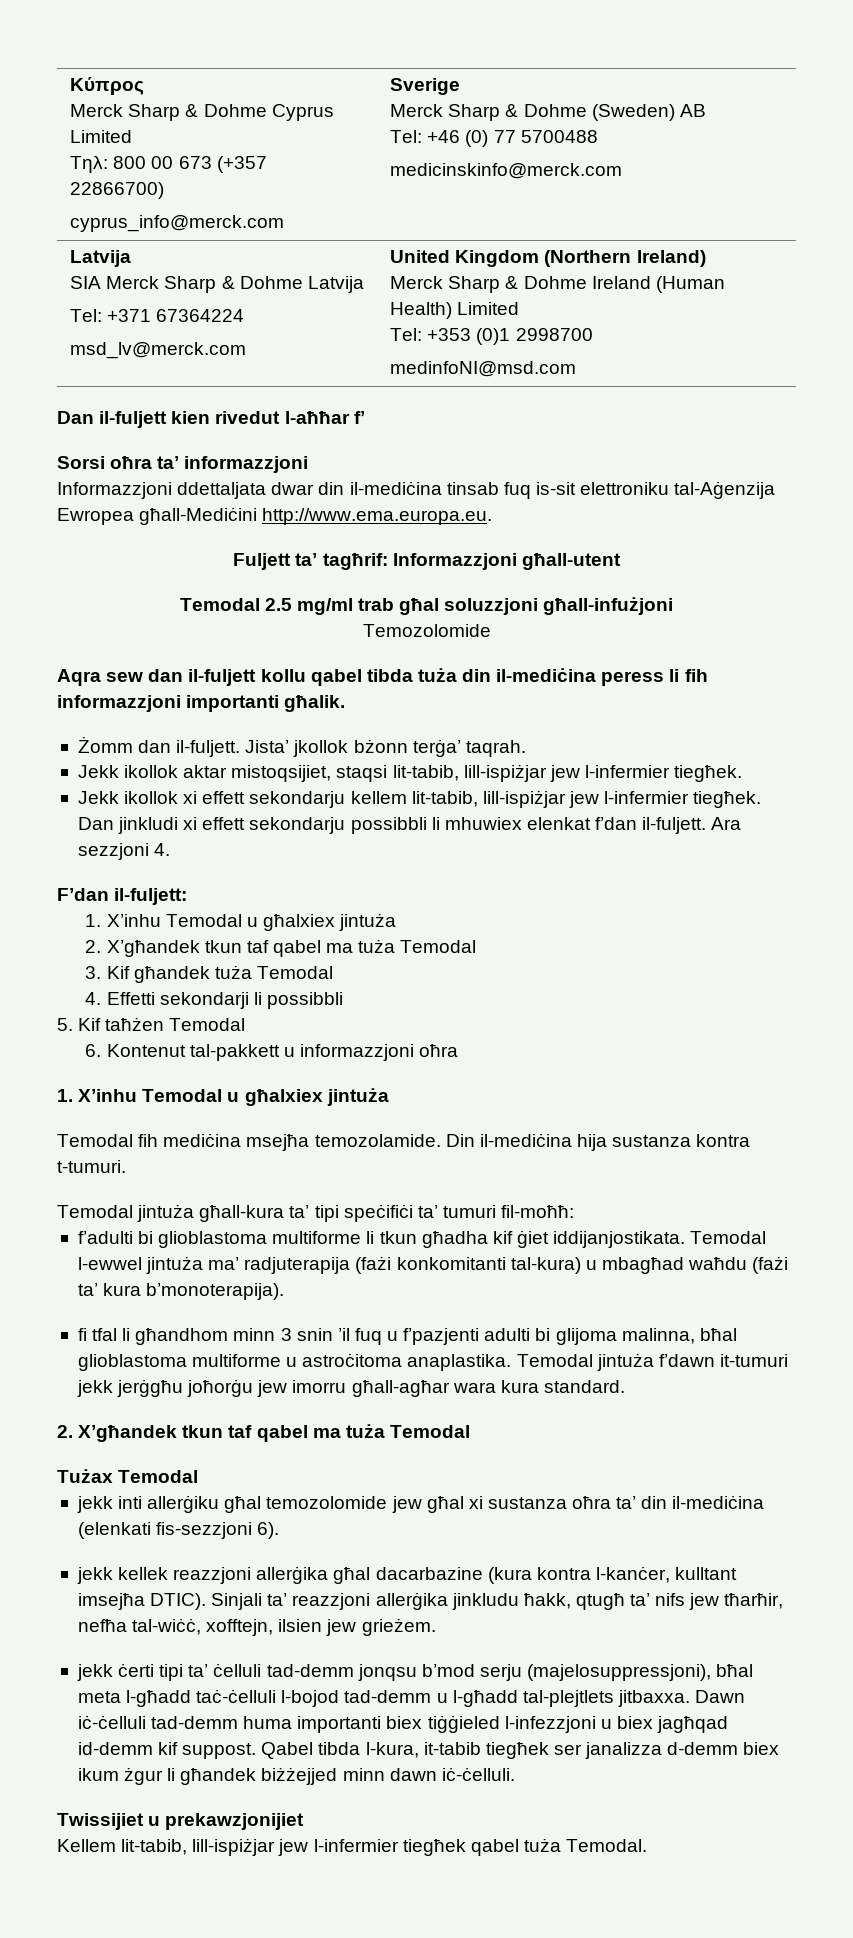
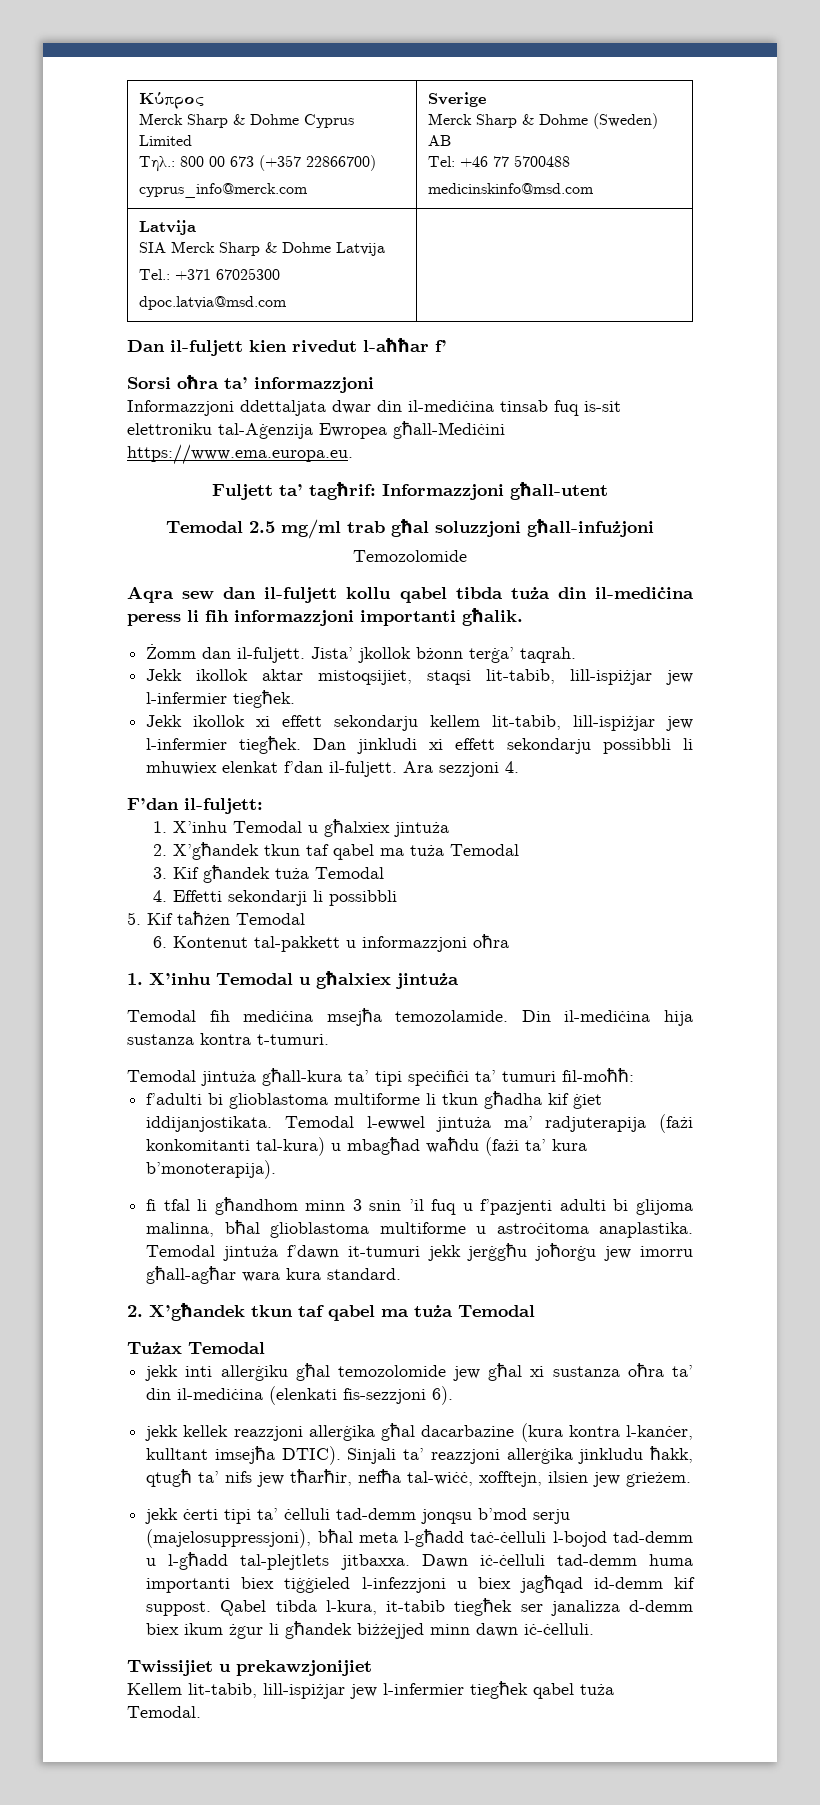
  Κύπρος
  Merck Sharp & Dohme Cyprus Limited
- Τηλ: 800 00 673 (+357 22866700)
+ Τηλ.: 800 00 673 (+357 22866700)
  cyprus_info@merck.com | Sverige
  Merck Sharp & Dohme (Sweden) AB
- Tel: +46 (0) 77 5700488
- medicinskinfo@merck.com
+ Tel: +46 77 5700488
+ medicinskinfo@msd.com
  Latvija
  SIA Merck Sharp & Dohme Latvija
- Tel: +371 67364224
- msd_lv@merck.com | United Kingdom (Northern Ireland)
- Merck Sharp & Dohme Ireland (Human Health) Limited
- Tel: +353 (0)1 2998700
- medinfoNI@msd.com
+ Tel.: +371 67025300
+ dpoc.latvia@msd.com |
- Informazzjoni ddettaljata dwar din il-mediċina tinsab fuq is-sit elettroniku tal-Aġenzija Ewropea għall-Mediċini http://www.ema.europa.eu.
+ Informazzjoni ddettaljata dwar din il-mediċina tinsab fuq is-sit elettroniku tal-Aġenzija Ewropea għall-Mediċini https://www.ema.europa.eu.

